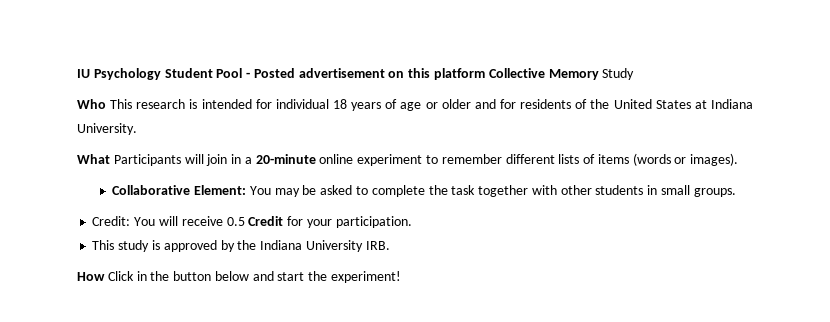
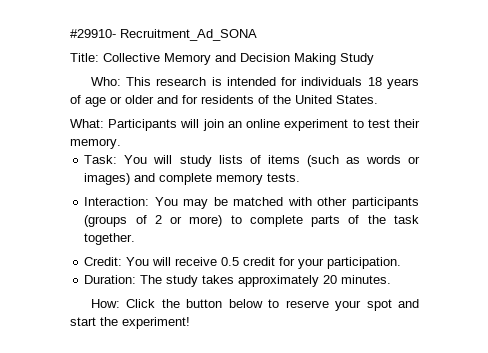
- IU Psychology Student Pool - Posted advertisement on this platform Collective Memory Study
+ #29910- Recruitment_Ad_SONA
+ Title: Collective Memory and Decision Making Study
- Who This research is intended for individual 18 years of age or older and for residents of the United States at Indiana University.
- What Participants will join in a 20-minute online experiment to remember different lists of items (words or images).
- Collaborative Element: You may be asked to complete the task together with other students in small groups.
+ Who: This research is intended for individuals 18 years of age or older and for residents of the United States.
+ What: Participants will join an online experiment to test their memory.
+ Task: You will study lists of items (such as words or images) and complete memory tests.
+ Interaction: You may be matched with other participants (groups of 2 or more) to complete parts of the task together.
- Credit: You will receive 0.5 Credit for your participation.
+ Credit: You will receive 0.5 credit for your participation.
- This study is approved by the Indiana University IRB.
- How Click in the button below and start the experiment!
+ Duration: The study takes approximately 20 minutes.
+ How: Click the button below to reserve your spot and start the experiment!

